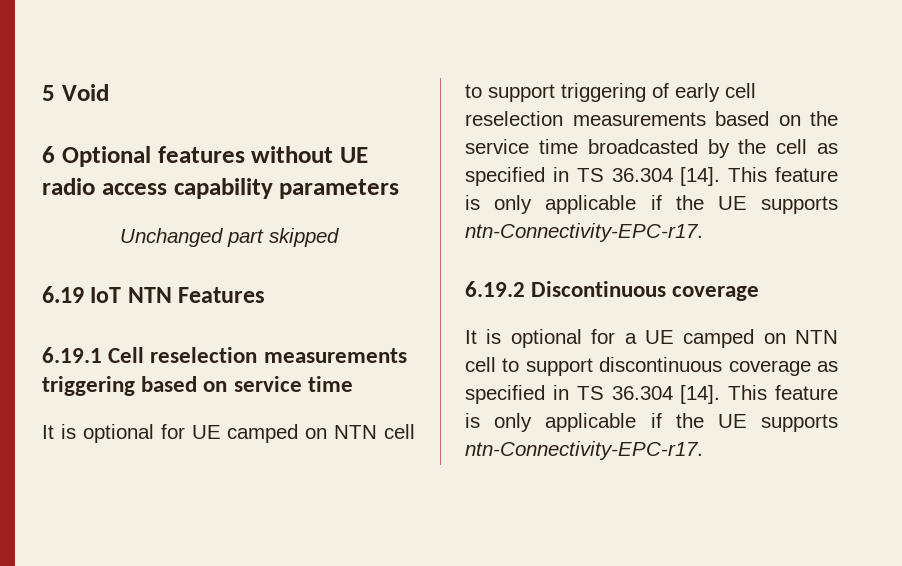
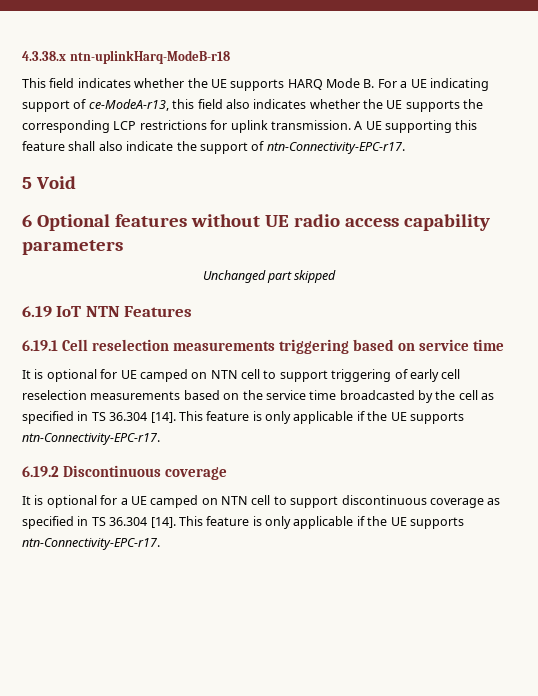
+ 4.3.38.x ntn-uplinkHarq-ModeB-r18
+ This field indicates whether the UE supports HARQ Mode B. For a UE indicating support of ce-ModeA-r13, this field also indicates whether the UE supports the corresponding LCP restrictions for uplink transmission. A UE supporting this feature shall also indicate the support of ntn-Connectivity-EPC-r17.

